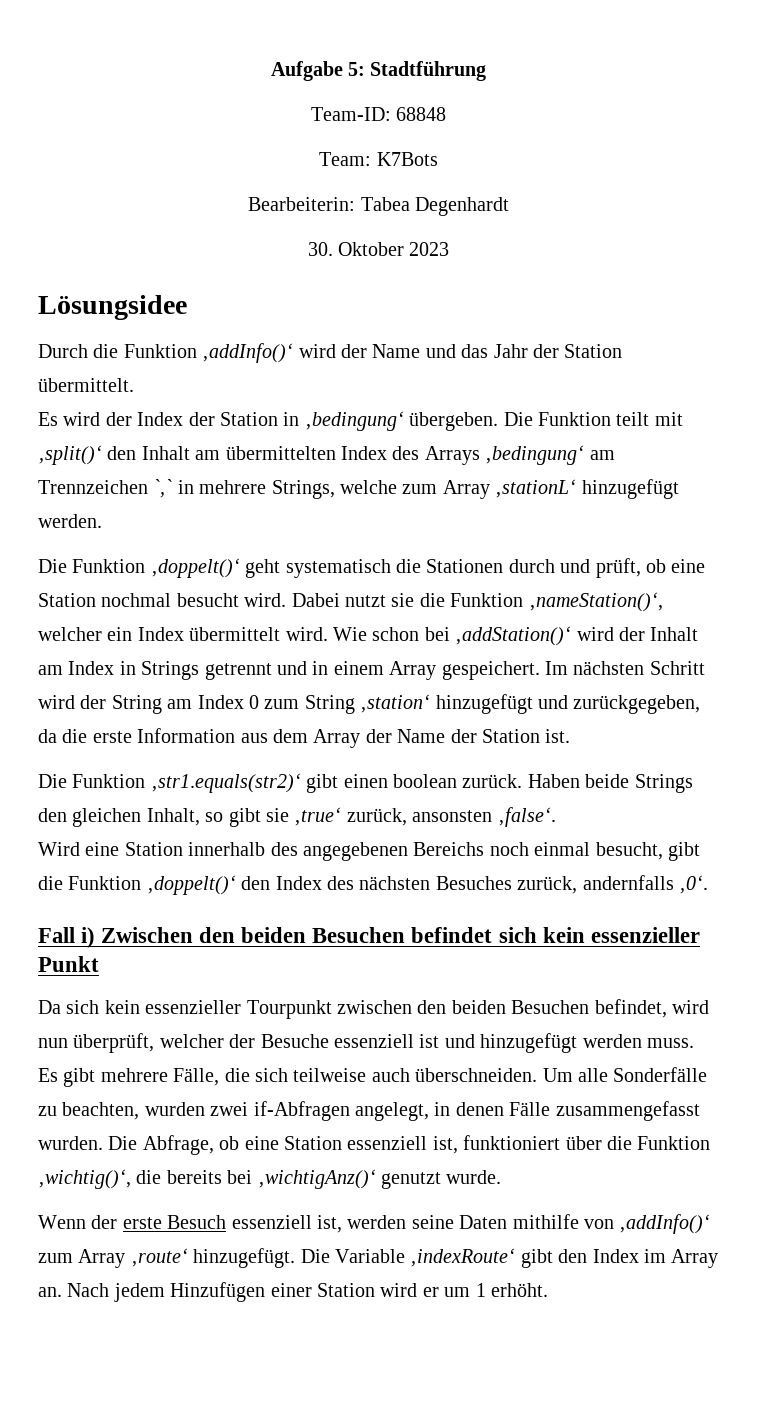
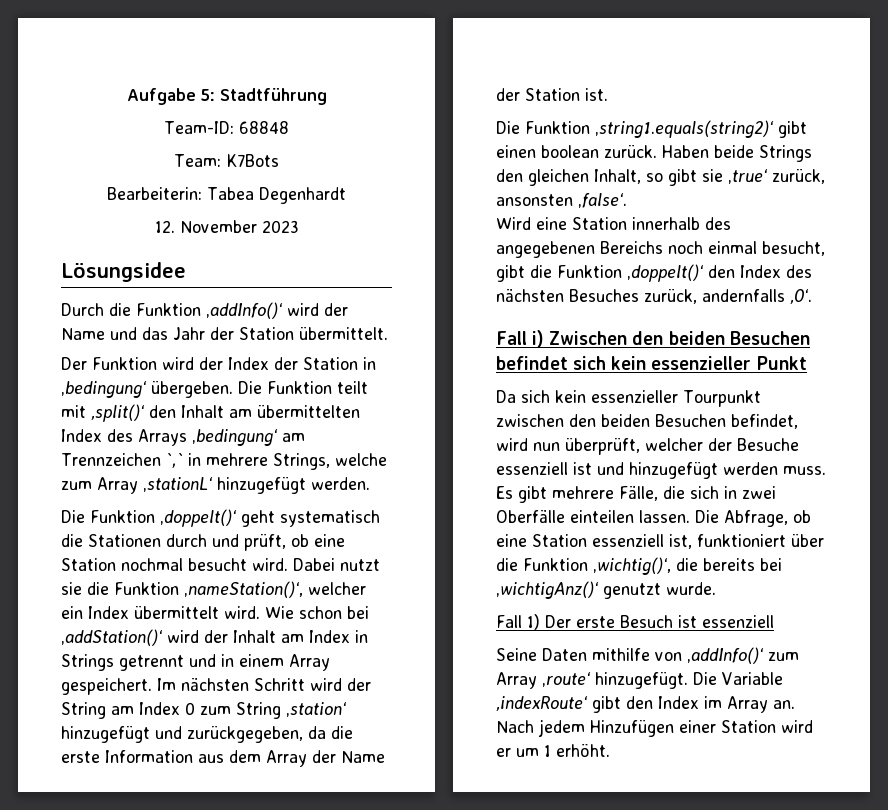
- 30. Oktober 2023
+ 12. November 2023
- Es wird der Index der Station in ‚bedingung‘ übergeben.
+ Der Funktion wird der Index der Station in ‚bedingung‘ übergeben.
- Die Funktion ‚str1.equals(str2)‘ gibt einen boolean zurück.
+ Die Funktion ‚string1.equals(string2)‘ gibt einen boolean zurück.
- Es gibt mehrere Fälle, die sich teilweise auch überschneiden. Um alle Sonderfälle zu beachten, wurden zwei if-Abfragen angelegt, in denen Fälle zusammengefasst wurden.
+ Es gibt mehrere Fälle, die sich in zwei Oberfälle einteilen lassen.
- Wenn der erste Besuch essenziell ist, werden seine Daten mithilfe von ‚addInfo()‘ zum Array ‚route‘ hinzugefügt.
+ Fall 1) Der erste Besuch ist essenziell
+ Seine Daten mithilfe von ‚addInfo()‘ zum Array ‚route‘ hinzugefügt.

